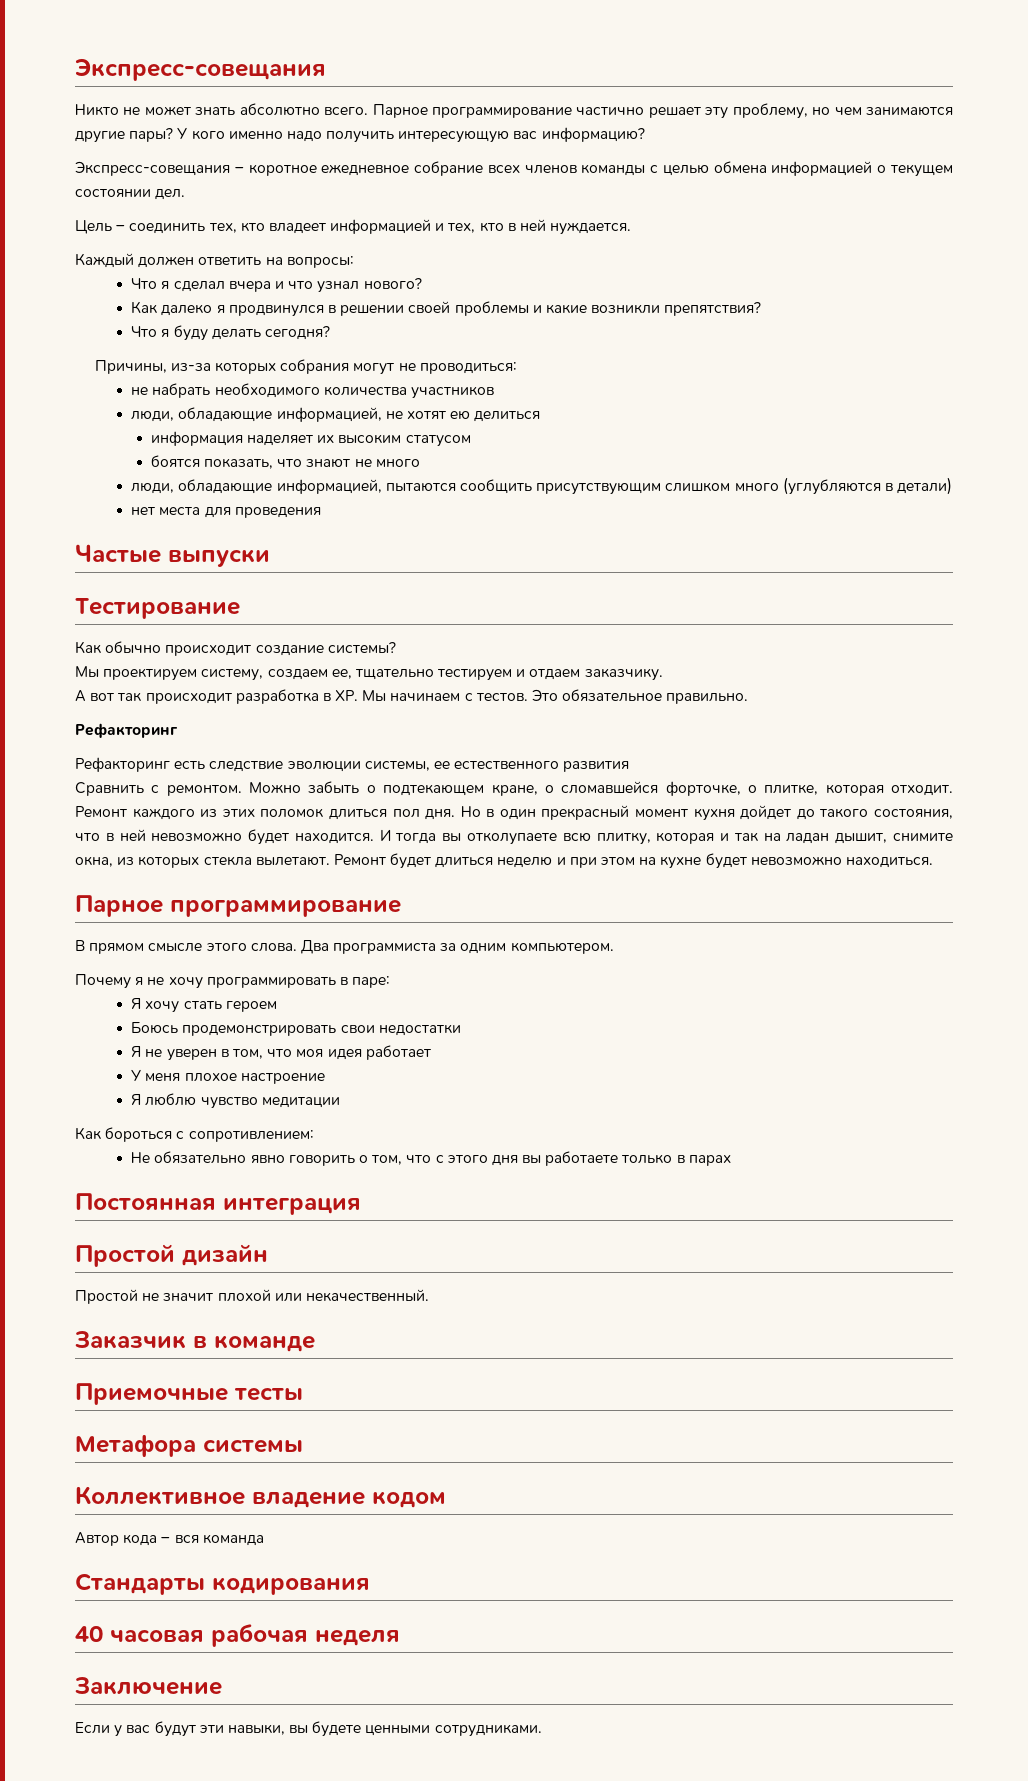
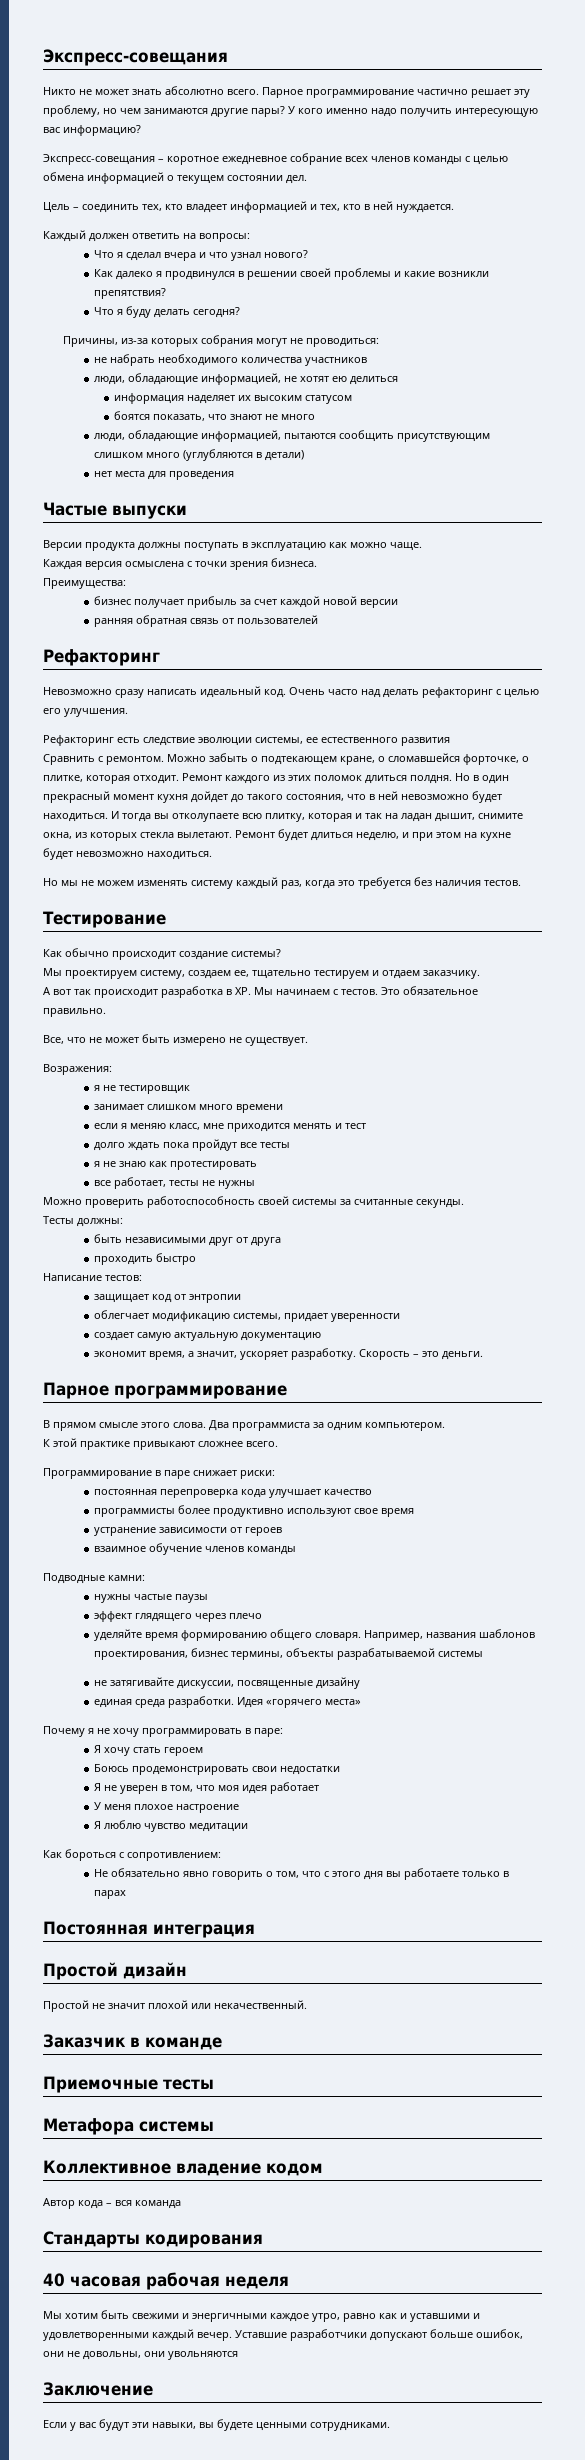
+ Версии продукта должны поступать в эксплуатацию как можно чаще.
+ Каждая версия осмыслена с точки зрения бизнеса.
+ Преимущества:
+ бизнес получает прибыль за счет каждой новой версии
+ ранняя обратная связь от пользователей
+ Рефакторинг
+ Невозможно сразу написать идеальный код. Очень часто над делать рефакторинг с целью его улучшения.
+ Рефакторинг есть следствие эволюции системы, ее естественного развития
+ Сравнить с ремонтом. Можно забыть о подтекающем кране, о сломавшейся форточке, о плитке, которая отходит. Ремонт каждого из этих поломок длиться полдня. Но в один прекрасный момент кухня дойдет до такого состояния, что в ней невозможно будет находиться. И тогда вы отколупаете всю плитку, которая и так на ладан дышит, снимите окна, из которых стекла вылетают. Ремонт будет длиться неделю, и при этом на кухне будет невозможно находиться.
+ Но мы не можем изменять систему каждый раз, когда это требуется без наличия тестов.
  Это обязательное правильно.
- Рефакторинг
- Рефакторинг есть следствие эволюции системы, ее естественного развития
- Сравнить с ремонтом. Можно забыть о подтекающем кране, о сломавшейся форточке, о плитке, которая отходит. Ремонт каждого из этих поломок длиться пол дня. Но в один прекрасный момент кухня дойдет до такого состояния, что в ней невозможно будет находится. И тогда вы отколупаете всю плитку, которая и так на ладан дышит, снимите окна, из которых стекла вылетают. Ремонт будет длиться неделю и при этом на кухне будет невозможно находиться.
+ Все, что не может быть измерено не существует.
+ Возражения:
+ я не тестировщик
+ занимает слишком много времени
+ если я меняю класс, мне приходится менять и тест
+ долго ждать пока пройдут все тесты
+ я не знаю как протестировать
+ все работает, тесты не нужны
+ Можно проверить работоспособность своей системы за считанные секунды.
+ Тесты должны:
+ быть независимыми друг от друга
+ проходить быстро
+ Написание тестов:
+ защищает код от энтропии
+ облегчает модификацию системы, придает уверенности
+ создает самую актуальную документацию
+ экономит время, а значит, ускоряет разработку. Скорость – это деньги.
+ К этой практике привыкают сложнее всего.
+ Программирование в паре снижает риски:
+ постоянная перепроверка кода улучшает качество
+ программисты более продуктивно используют свое время
+ устранение зависимости от героев
+ взаимное обучение членов команды
+ Подводные камни:
+ нужны частые паузы
+ эффект глядящего через плечо
+ уделяйте время формированию общего словаря. Например, названия шаблонов проектирования, бизнес термины, объекты разрабатываемой системы
+ не затягивайте дискуссии, посвященные дизайну
+ единая среда разработки. Идея «горячего места»
+ Мы хотим быть свежими и энергичными каждое утро, равно как и уставшими и удовлетворенными каждый вечер. Уставшие разработчики допускают больше ошибок, они не довольны, они увольняются

